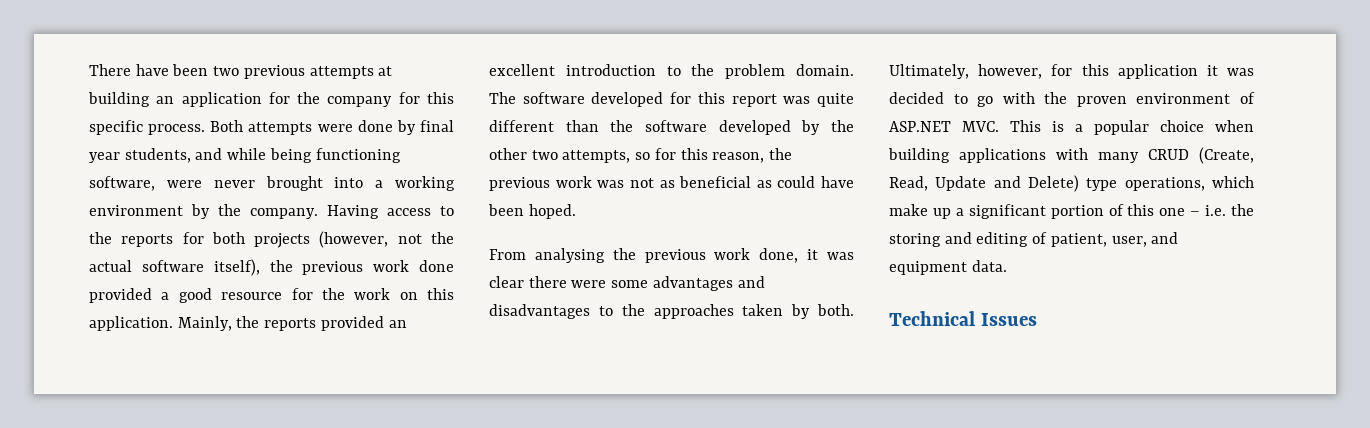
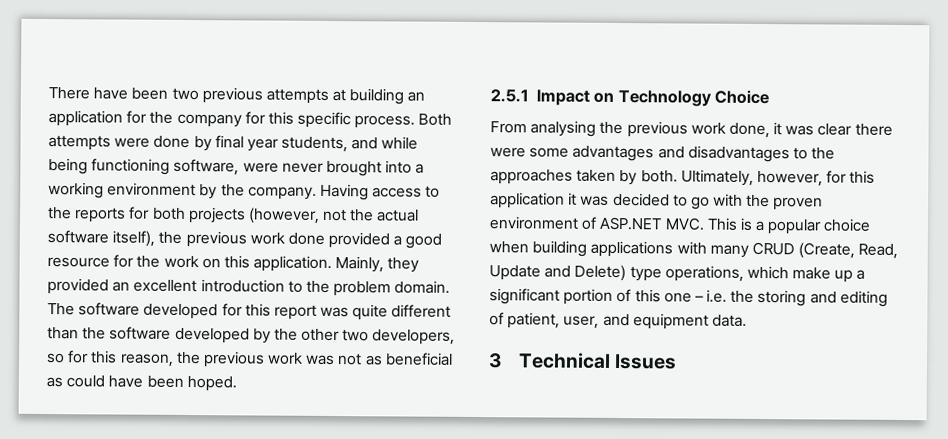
- Mainly, the reports provided an excellent introduction to the problem domain.
+ Mainly, they provided an excellent introduction to the problem domain.
- The software developed for this report was quite different than the software developed by the other two attempts, so for this reason, the previous work was not as beneficial as could have been hoped.
+ The software developed for this report was quite different than the software developed by the other two developers, so for this reason, the previous work was not as beneficial as could have been hoped.
+ 2.5.1 Impact on Technology Choice
- Technical Issues
+ 3 Technical Issues

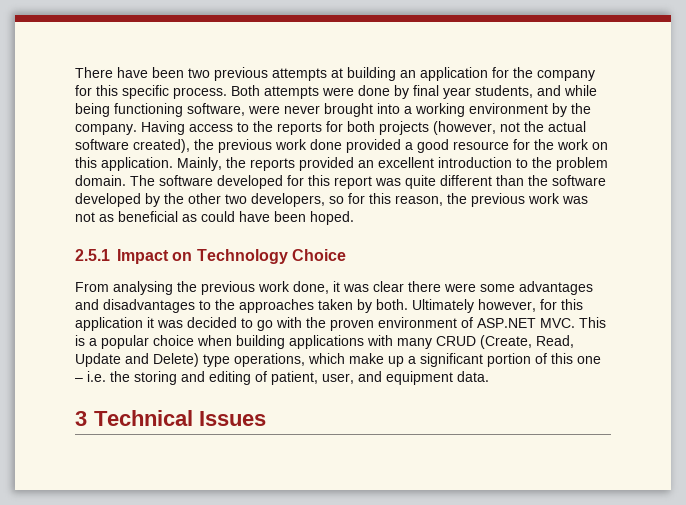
- Having access to the reports for both projects (however, not the actual software itself), the previous work done provided a good resource for the work on this application.
+ Having access to the reports for both projects (however, not the actual software created), the previous work done provided a good resource for the work on this application.
- Mainly, they provided an excellent introduction to the problem domain.
+ Mainly, the reports provided an excellent introduction to the problem domain.
- Ultimately, however, for this application it was decided to go with the proven environment of ASP.NET MVC. This is a popular choice when building applications with many CRUD (Create, Read, Update and Delete) type operations, which make up a significant portion of this one – i.e. the storing and editing of patient, user, and equipment data.
+ Ultimately however, for this application it was decided to go with the proven environment of ASP.NET MVC. This is a popular choice when building applications with many CRUD (Create, Read, Update and Delete) type operations, which make up a significant portion of this one – i.e. the storing and editing of patient, user, and equipment data.

